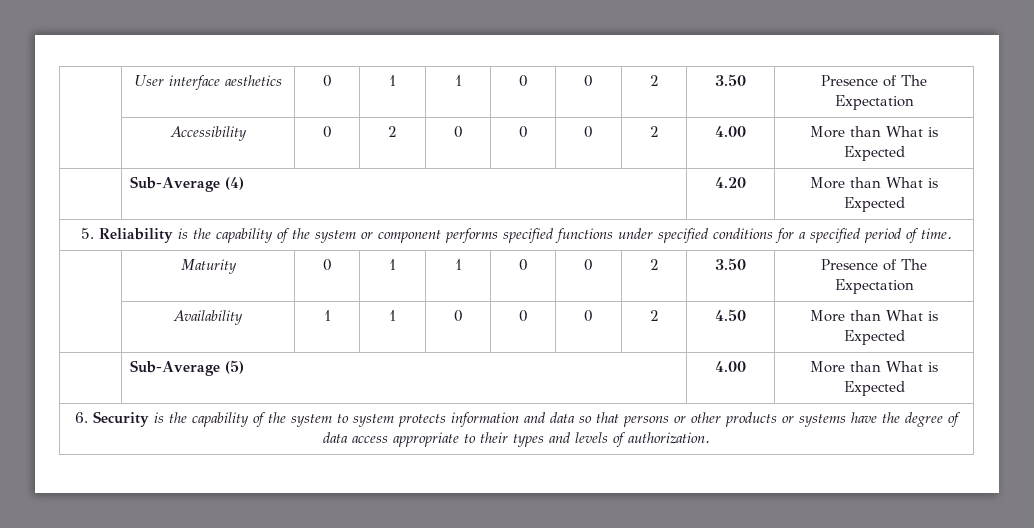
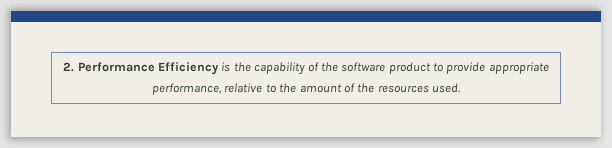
- | User interface aesthetics | 0 | 1 | 1 | 0 | 0 | 2 | 3.50 | Presence of The Expectation
- | Accessibility | 0 | 2 | 0 | 0 | 0 | 2 | 4.00 | More than What is Expected
- | Sub-Average (4) | 4.20 | More than What is Expected
- 5. Reliability is the capability of the system or component performs specified functions under specified conditions for a specified period of time.
- | Maturity | 0 | 1 | 1 | 0 | 0 | 2 | 3.50 | Presence of The Expectation
- | Availability | 1 | 1 | 0 | 0 | 0 | 2 | 4.50 | More than What is Expected
- | Sub-Average (5) | 4.00 | More than What is Expected
- 6. Security is the capability of the system to system protects information and data so that persons or other products or systems have the degree of data access appropriate to their types and levels of authorization.
+ 2. Performance Efficiency is the capability of the software product to provide appropriate performance, relative to the amount of the resources used.

